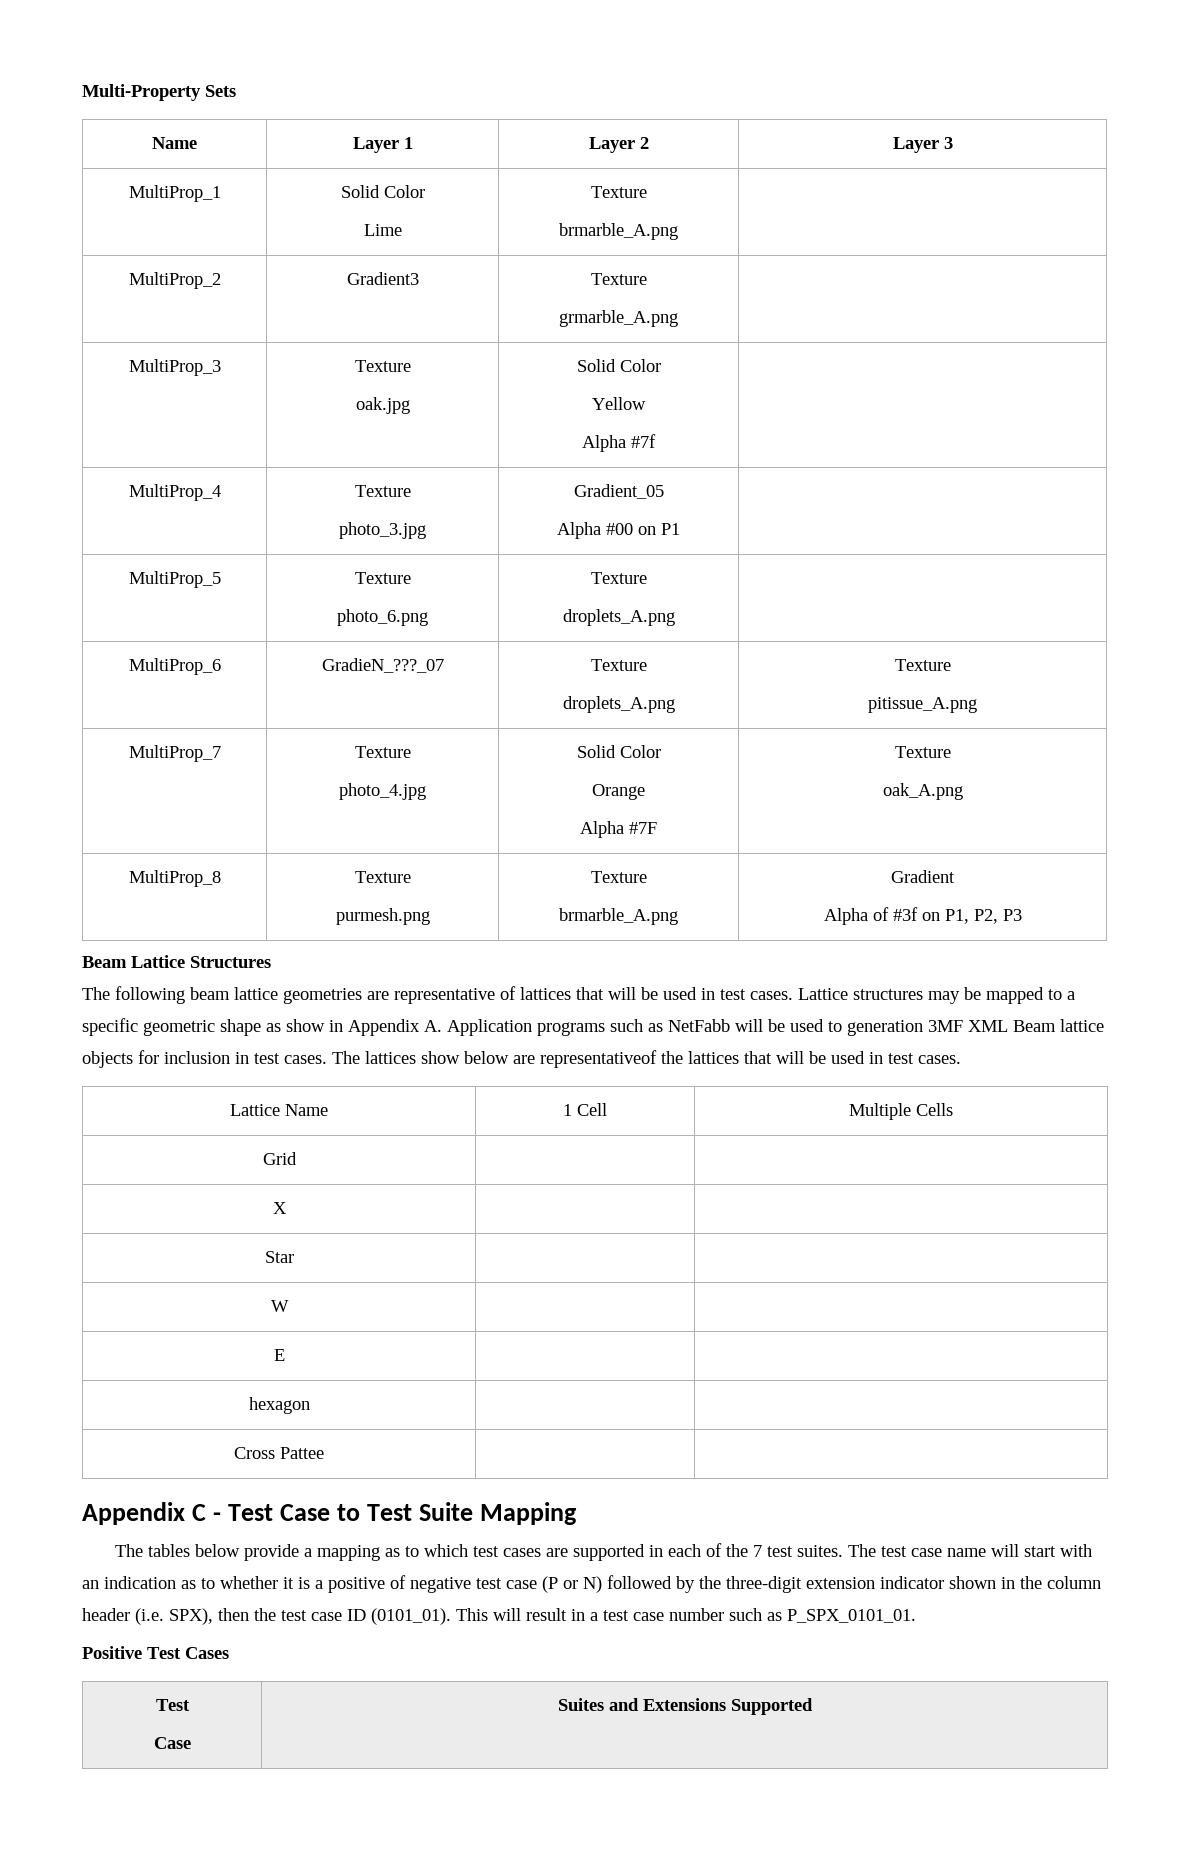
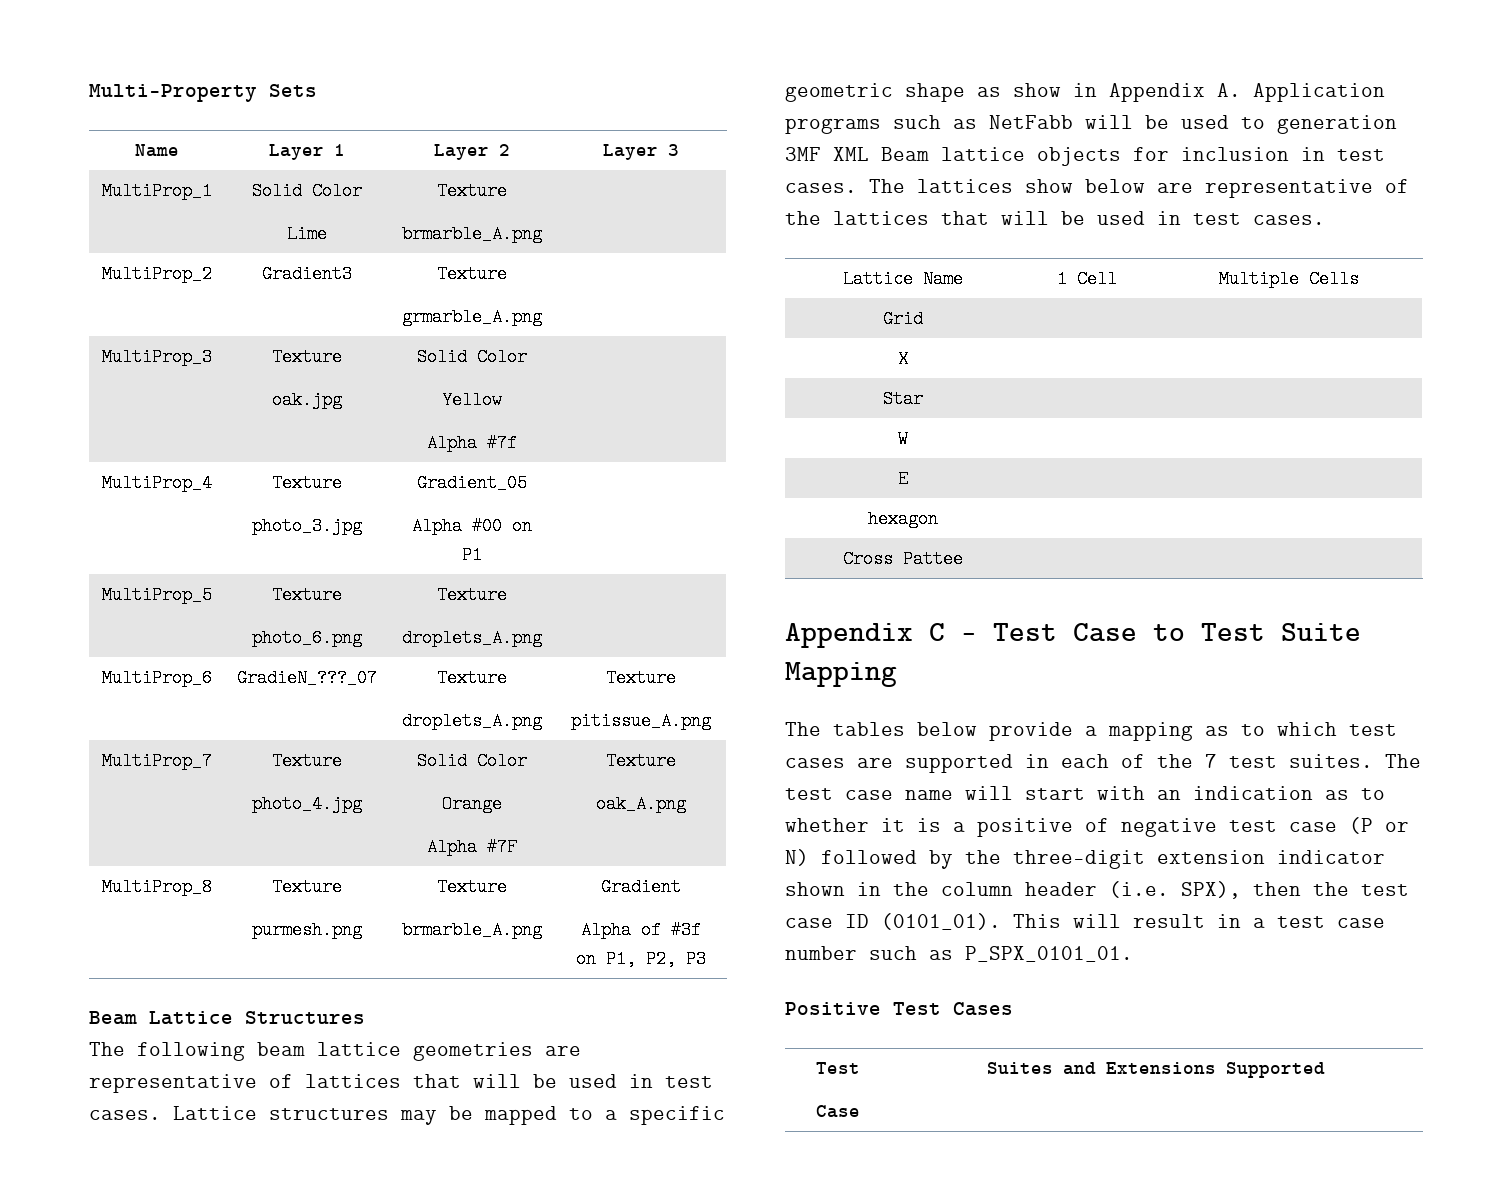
- The lattices show below are representativeof the lattices that will be used in test cases.
+ The lattices show below are representative of the lattices that will be used in test cases.

